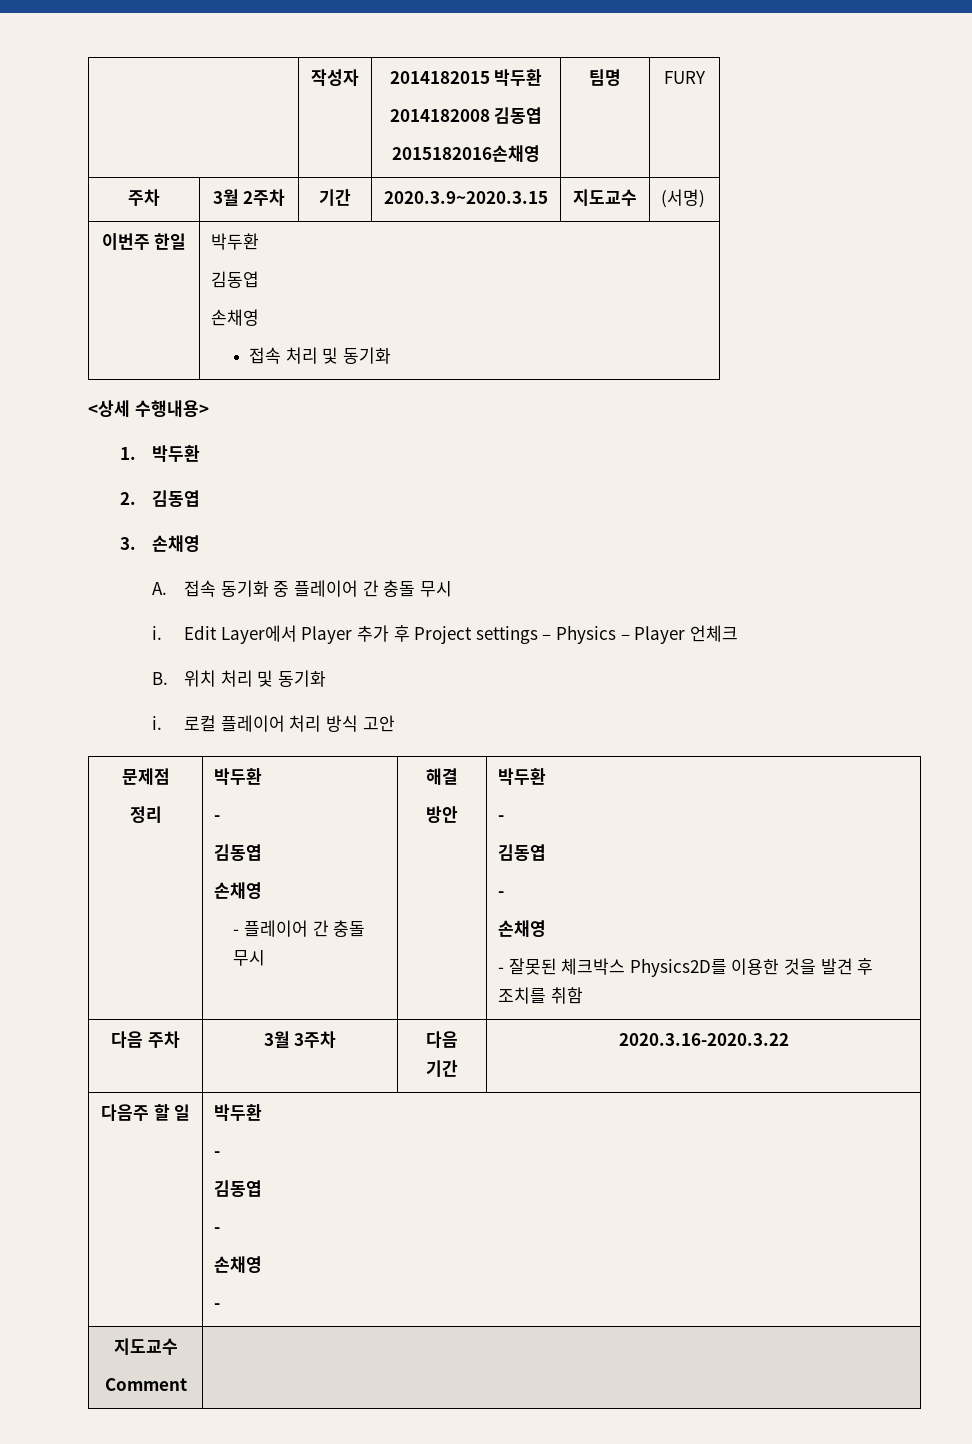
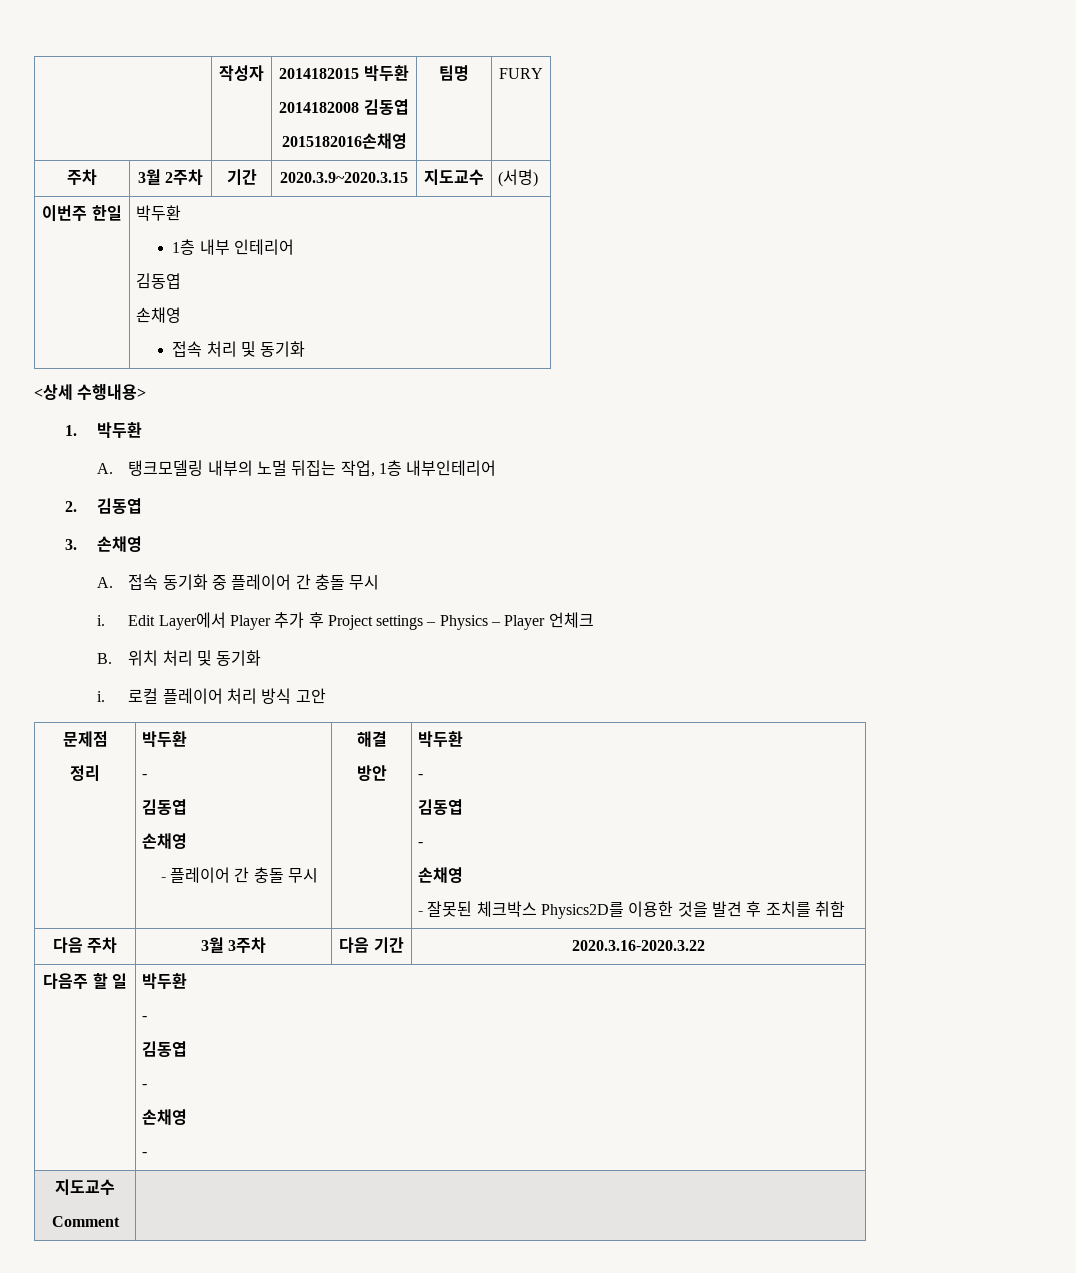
  이번주 한일 | 박두환
+ 1층 내부 인테리어
+ A. 탱크모델링 내부의 노멀 뒤집는 작업, 1층 내부인테리어

